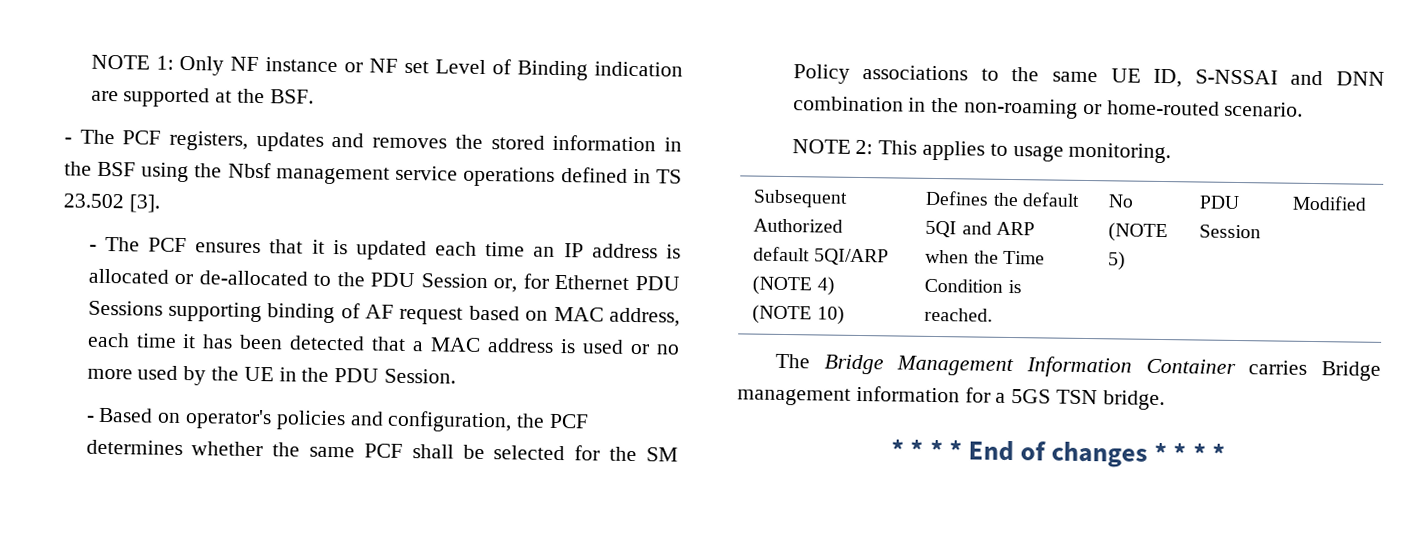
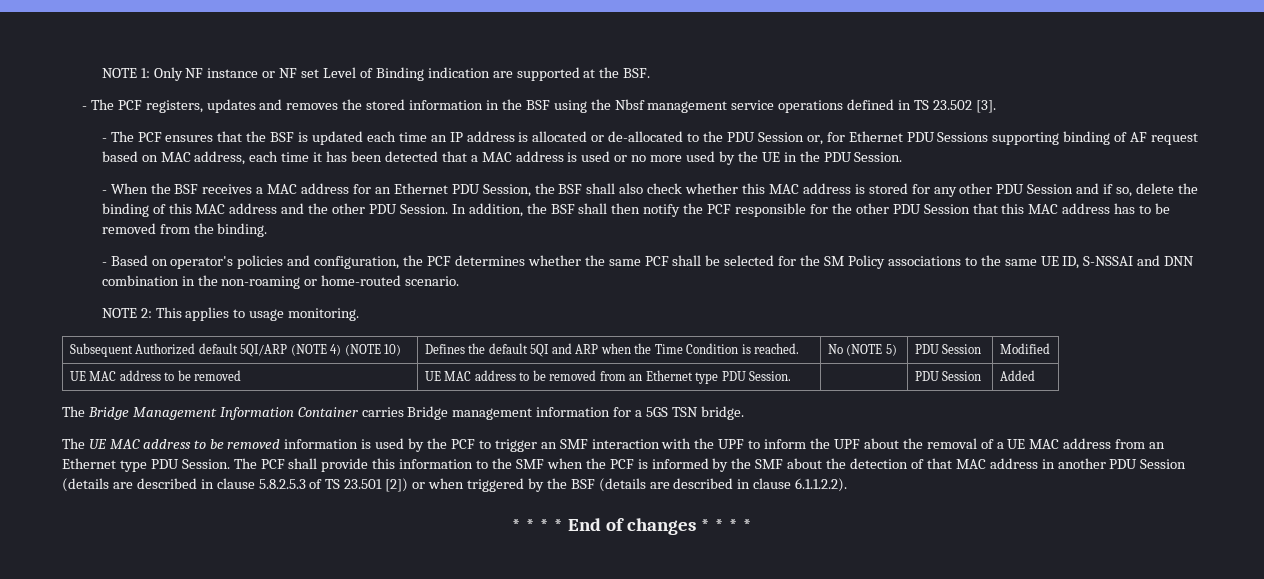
- - The PCF ensures that it is updated each time an IP address is allocated or de-allocated to the PDU Session or, for Ethernet PDU Sessions supporting binding of AF request based on MAC address, each time it has been detected that a MAC address is used or no more used by the UE in the PDU Session.
+ - The PCF ensures that the BSF is updated each time an IP address is allocated or de-allocated to the PDU Session or, for Ethernet PDU Sessions supporting binding of AF request based on MAC address, each time it has been detected that a MAC address is used or no more used by the UE in the PDU Session.
+ - When the BSF receives a MAC address for an Ethernet PDU Session, the BSF shall also check whether this MAC address is stored for any other PDU Session and if so, delete the binding of this MAC address and the other PDU Session. In addition, the BSF shall then notify the PCF responsible for the other PDU Session that this MAC address has to be removed from the binding.
+ UE MAC address to be removed | UE MAC address to be removed from an Ethernet type PDU Session. | | PDU Session | Added
+ The UE MAC address to be removed information is used by the PCF to trigger an SMF interaction with the UPF to inform the UPF about the removal of a UE MAC address from an Ethernet type PDU Session. The PCF shall provide this information to the SMF when the PCF is informed by the SMF about the detection of that MAC address in another PDU Session (details are described in clause 5.8.2.5.3 of TS 23.501 [2]) or when triggered by the BSF (details are described in clause 6.1.1.2.2).

